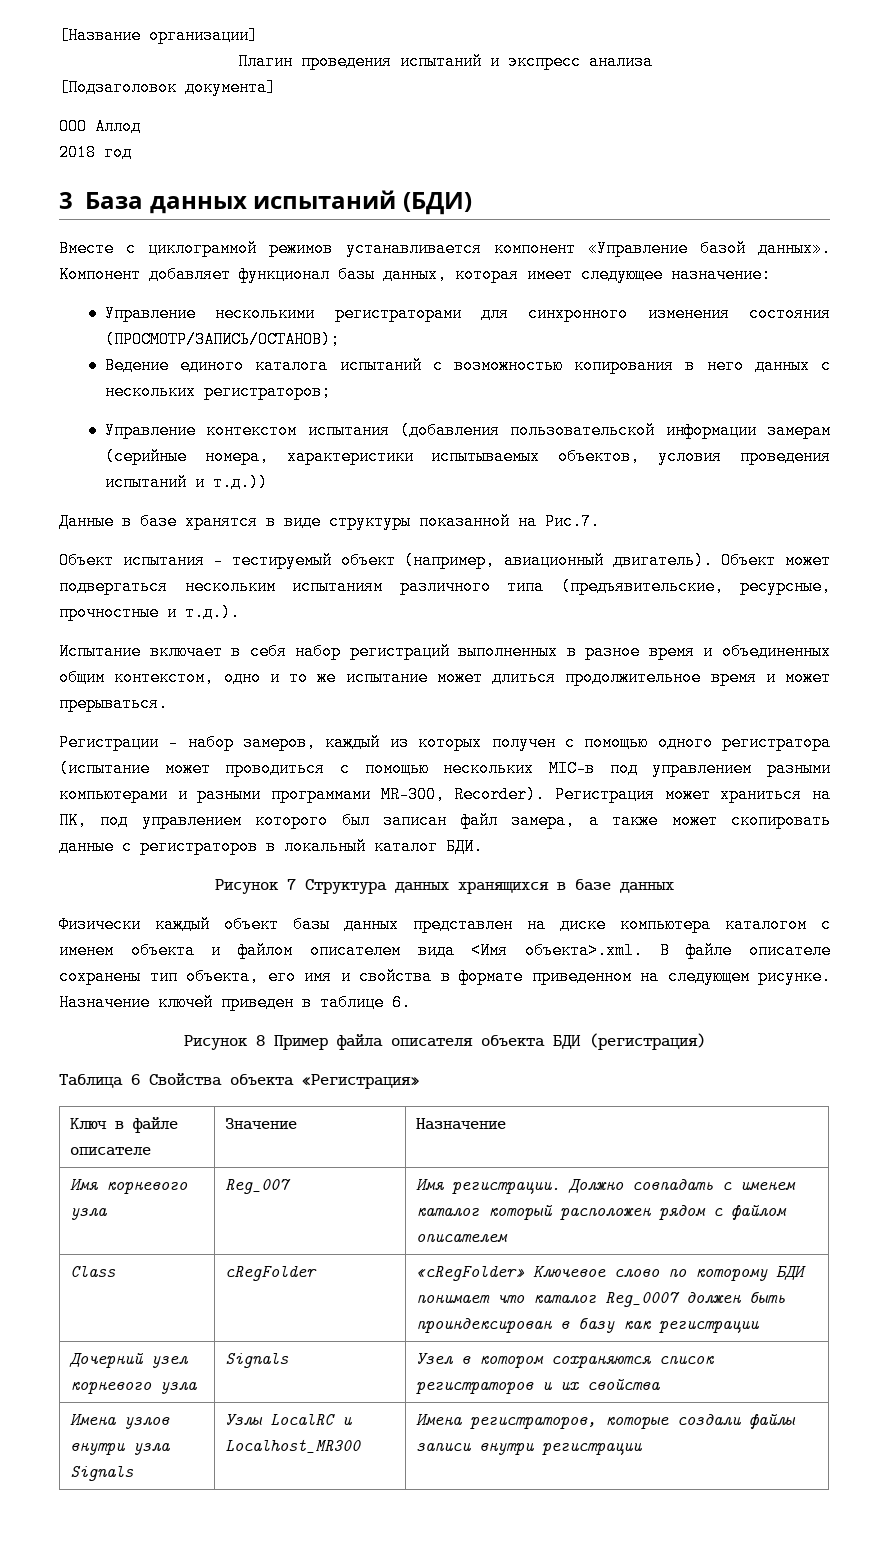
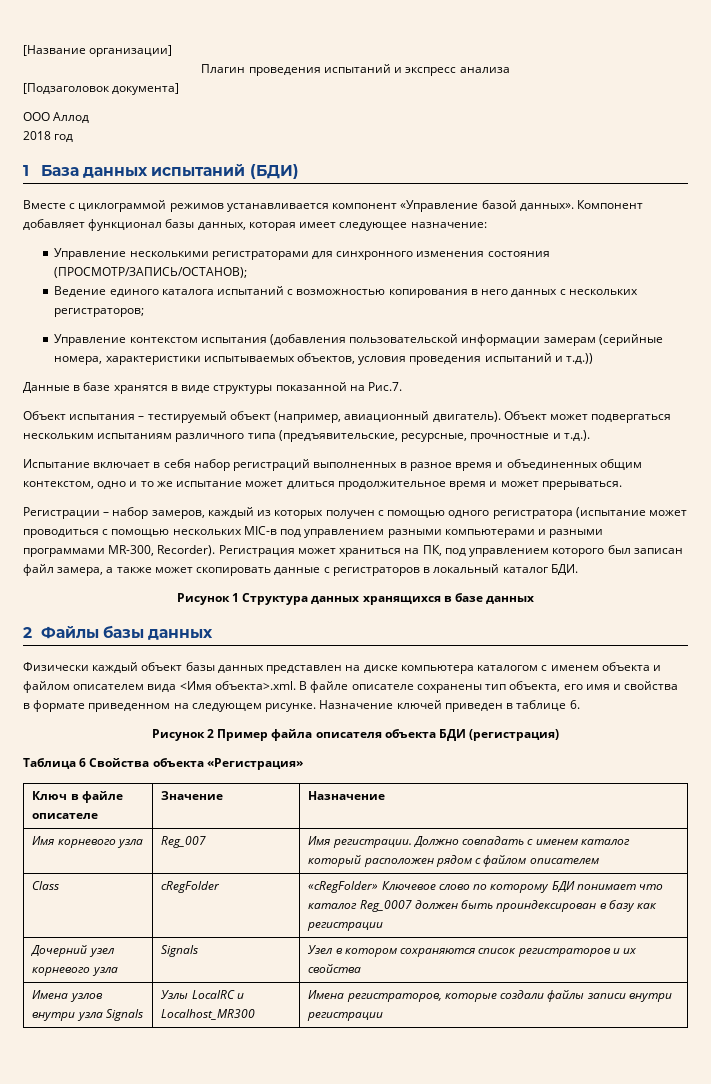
- 3 База данных испытаний (БДИ)
+ 1 База данных испытаний (БДИ)
- Рисунок 7 Структура данных хранящихся в базе данных
+ Рисунок 1 Структура данных хранящихся в базе данных
+ 2 Файлы базы данных
- Рисунок 8 Пример файла описателя объекта БДИ (регистрация)
+ Рисунок 2 Пример файла описателя объекта БДИ (регистрация)

